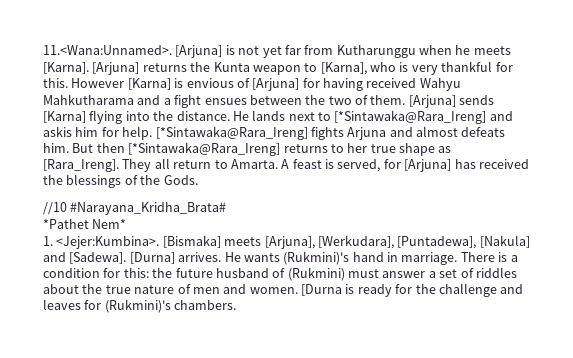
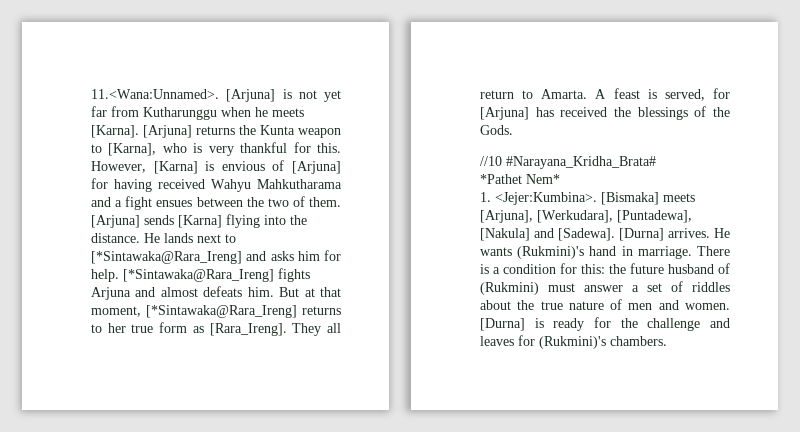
- However [Karna] is envious of [Arjuna] for having received Wahyu Mahkutharama and a fight ensues between the two of them.
+ However, [Karna] is envious of [Arjuna] for having received Wahyu Mahkutharama and a fight ensues between the two of them.
- He lands next to [*Sintawaka@Rara_Ireng] and askis him for help.
+ He lands next to [*Sintawaka@Rara_Ireng] and asks him for help.
- But then [*Sintawaka@Rara_Ireng] returns to her true shape as [Rara_Ireng].
+ But at that moment, [*Sintawaka@Rara_Ireng] returns to her true form as [Rara_Ireng].
- [Durna is ready for the challenge and leaves for (Rukmini)'s chambers.
+ [Durna] is ready for the challenge and leaves for (Rukmini)'s chambers.

